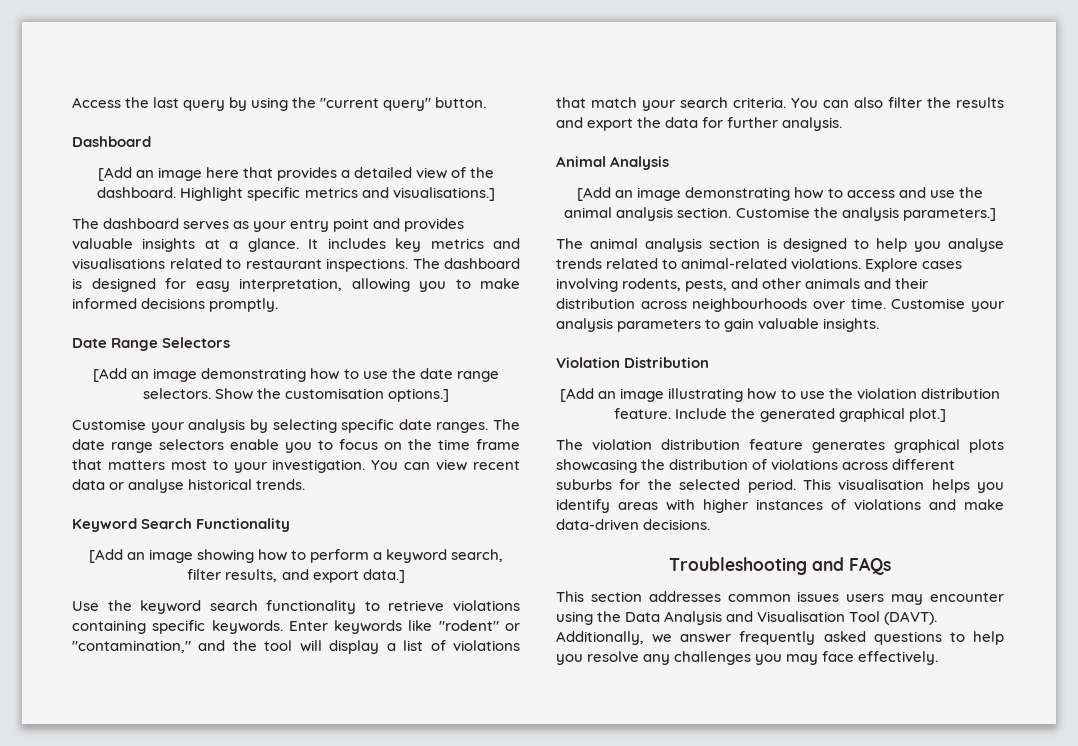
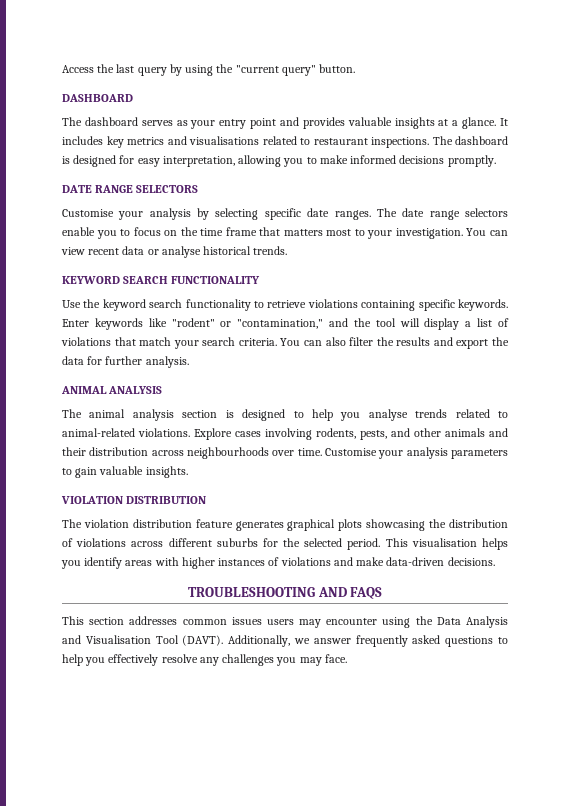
- Dashboard
- [Add an image here that provides a detailed view of the dashboard. Highlight specific metrics and visualisations.]
+ DASHBOARD
- Date Range Selectors
- [Add an image demonstrating how to use the date range selectors. Show the customisation options.]
+ DATE RANGE SELECTORS
- Keyword Search Functionality
- [Add an image showing how to perform a keyword search, filter results, and export data.]
+ KEYWORD SEARCH FUNCTIONALITY
- Animal Analysis
- [Add an image demonstrating how to access and use the animal analysis section. Customise the analysis parameters.]
+ ANIMAL ANALYSIS
- Violation Distribution
- [Add an image illustrating how to use the violation distribution feature. Include the generated graphical plot.]
+ VIOLATION DISTRIBUTION
- Troubleshooting and FAQs
+ TROUBLESHOOTING AND FAQS
- Additionally, we answer frequently asked questions to help you resolve any challenges you may face effectively.
+ Additionally, we answer frequently asked questions to help you effectively resolve any challenges you may face.

